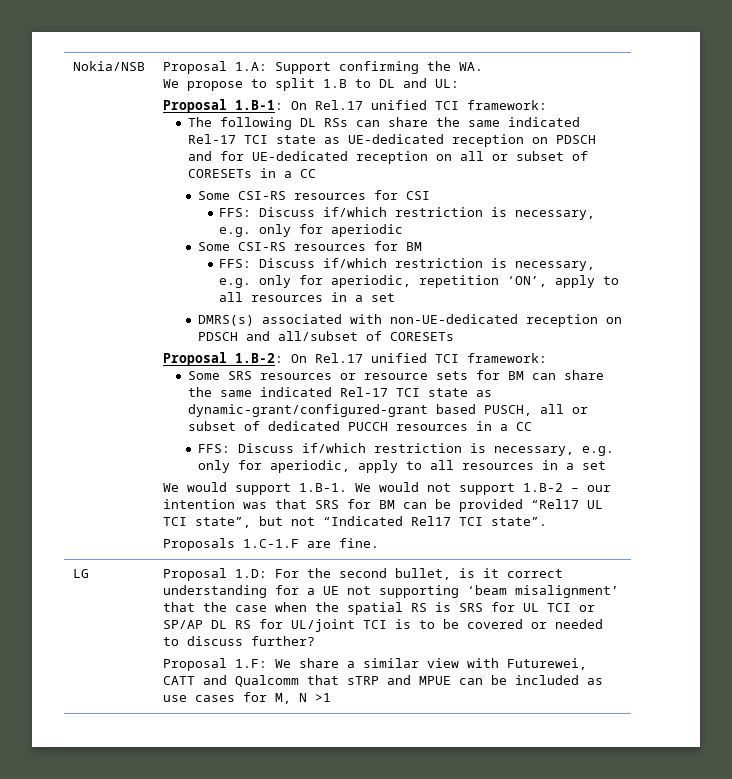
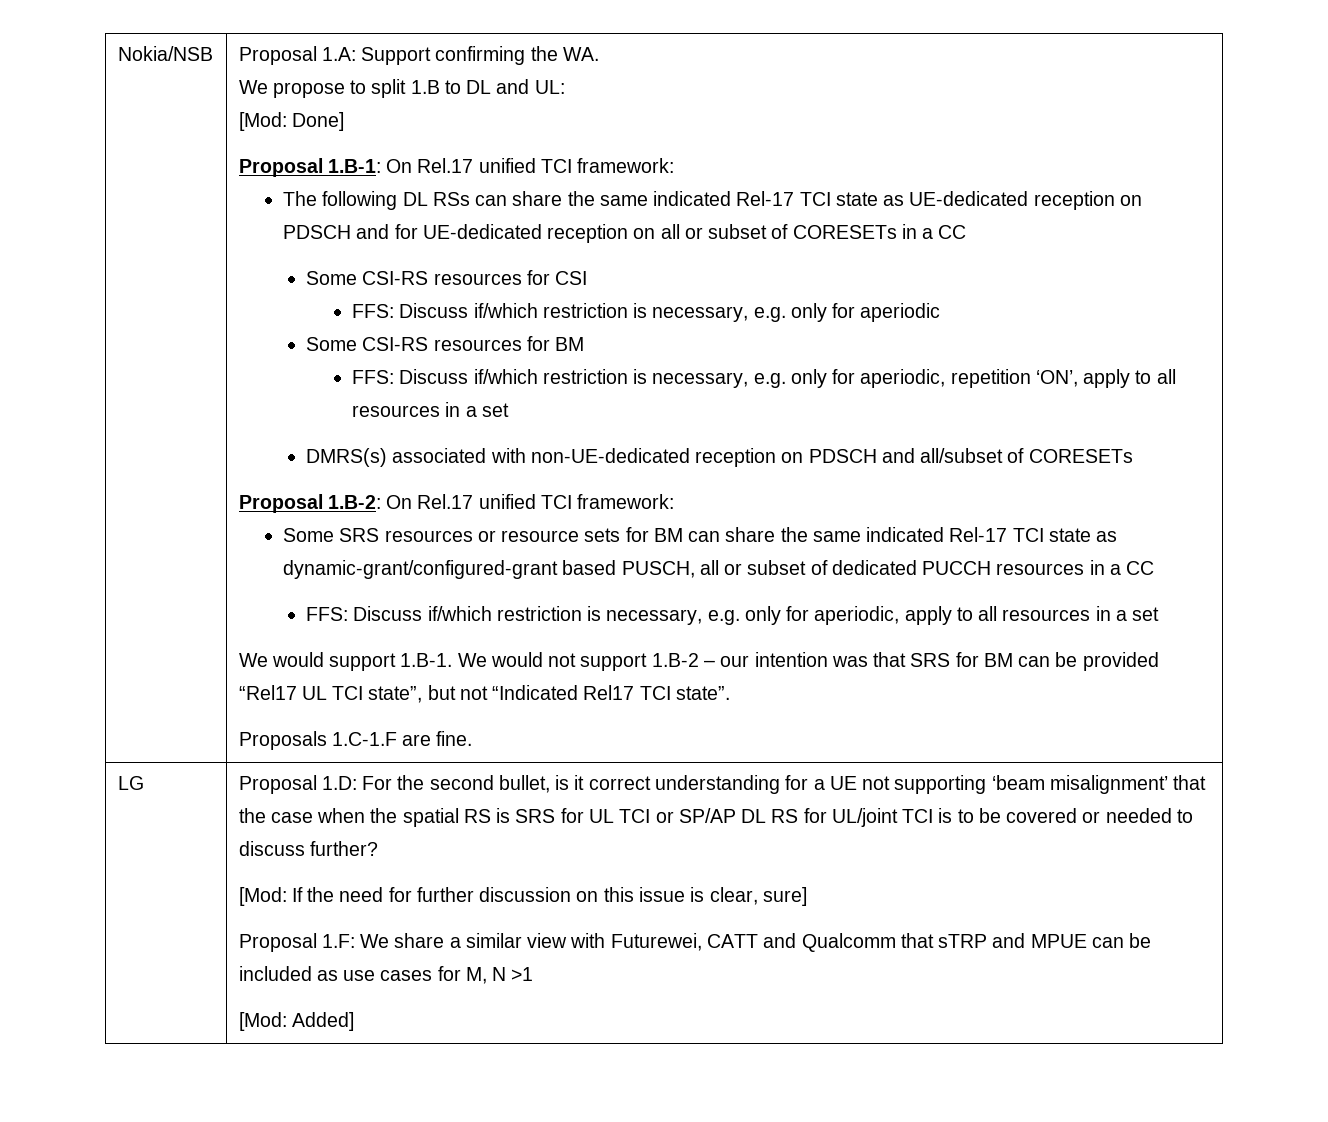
+ [Mod: Done]
+ [Mod: If the need for further discussion on this issue is clear, sure]
+ [Mod: Added]

